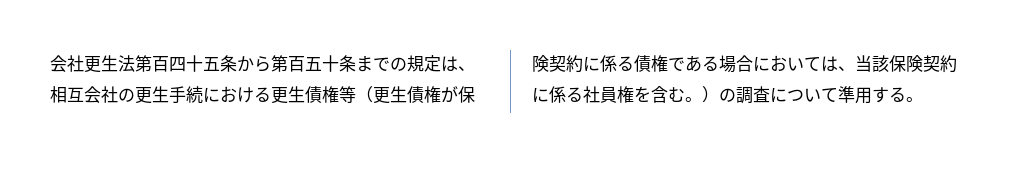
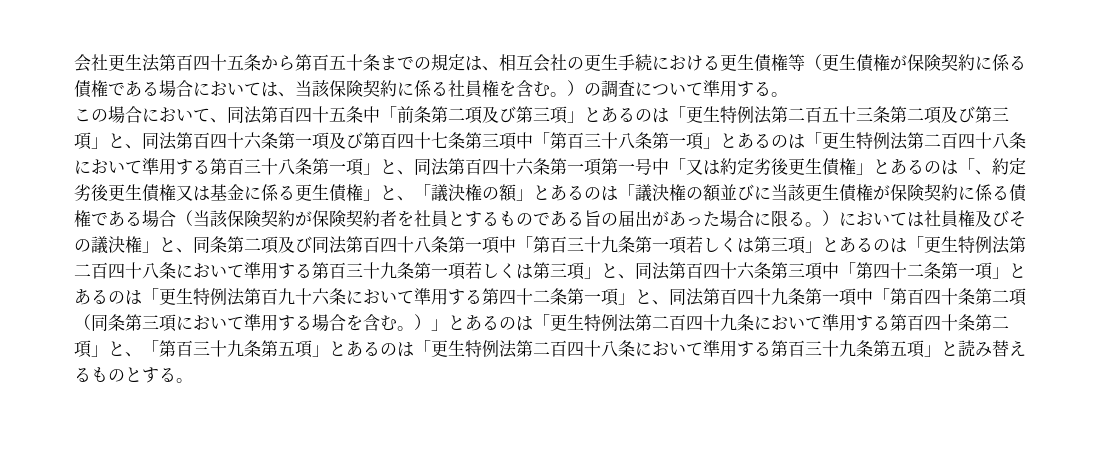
+ この場合において、同法第百四十五条中「前条第二項及び第三項」とあるのは「更生特例法第二百五十三条第二項及び第三項」と、同法第百四十六条第一項及び第百四十七条第三項中「第百三十八条第一項」とあるのは「更生特例法第二百四十八条において準用する第百三十八条第一項」と、同法第百四十六条第一項第一号中「又は約定劣後更生債権」とあるのは「、約定劣後更生債権又は基金に係る更生債権」と、「議決権の額」とあるのは「議決権の額並びに当該更生債権が保険契約に係る債権である場合（当該保険契約が保険契約者を社員とするものである旨の届出があった場合に限る。）においては社員権及びその議決権」と、同条第二項及び同法第百四十八条第一項中「第百三十九条第一項若しくは第三項」とあるのは「更生特例法第二百四十八条において準用する第百三十九条第一項若しくは第三項」と、同法第百四十六条第三項中「第四十二条第一項」とあるのは「更生特例法第百九十六条において準用する第四十二条第一項」と、同法第百四十九条第一項中「第百四十条第二項（同条第三項において準用する場合を含む。）」とあるのは「更生特例法第二百四十九条において準用する第百四十条第二項」と、「第百三十九条第五項」とあるのは「更生特例法第二百四十八条において準用する第百三十九条第五項」と読み替えるものとする。

